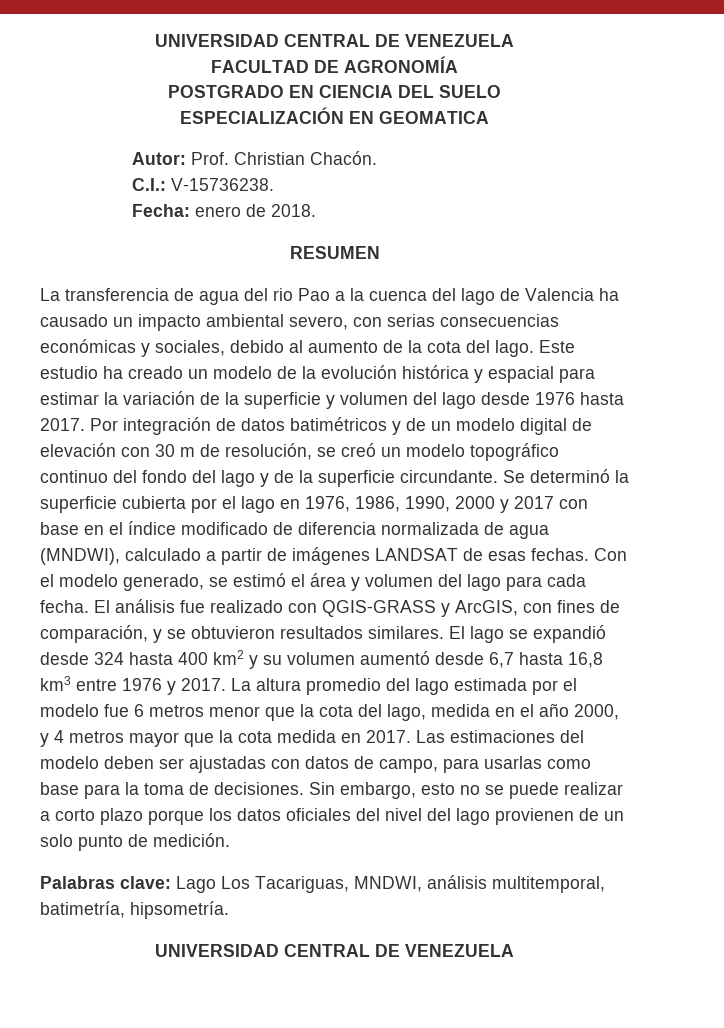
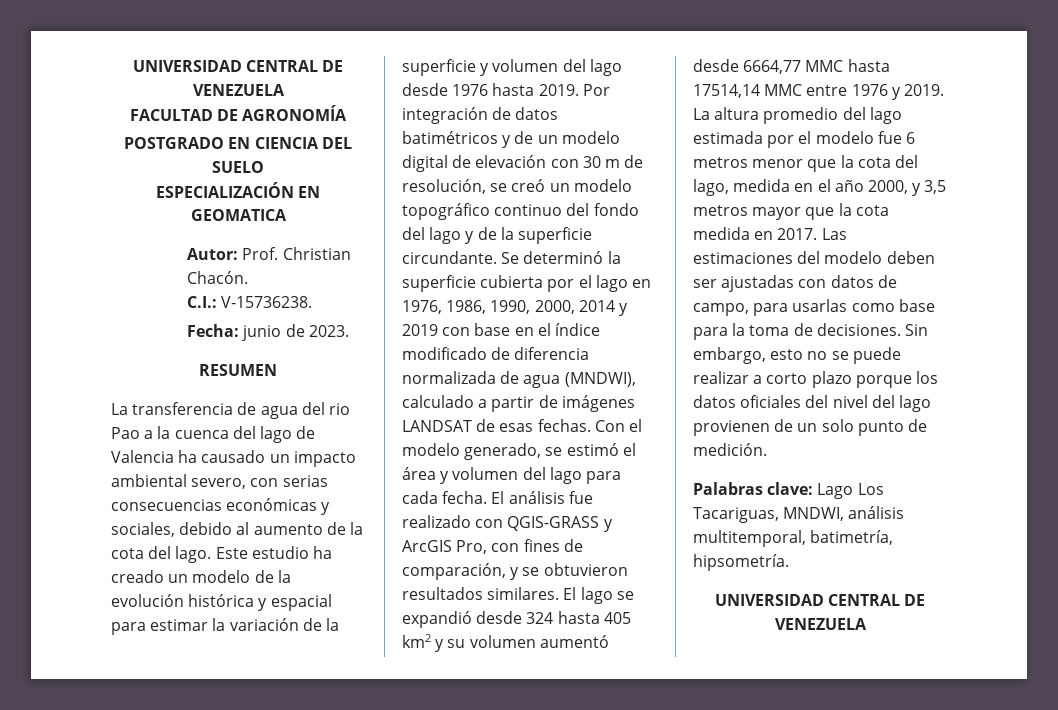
- Fecha: enero de 2018.
+ Fecha: junio de 2023.
- Este estudio ha creado un modelo de la evolución histórica y espacial para estimar la variación de la superficie y volumen del lago desde 1976 hasta 2017.
+ Este estudio ha creado un modelo de la evolución histórica y espacial para estimar la variación de la superficie y volumen del lago desde 1976 hasta 2019.
- Se determinó la superficie cubierta por el lago en 1976, 1986, 1990, 2000 y 2017 con base en el índice modificado de diferencia normalizada de agua (MNDWI), calculado a partir de imágenes LANDSAT de esas fechas.
+ Se determinó la superficie cubierta por el lago en 1976, 1986, 1990, 2000, 2014 y 2019 con base en el índice modificado de diferencia normalizada de agua (MNDWI), calculado a partir de imágenes LANDSAT de esas fechas.
- El análisis fue realizado con QGIS-GRASS y ArcGIS, con fines de comparación, y se obtuvieron resultados similares.
+ El análisis fue realizado con QGIS-GRASS y ArcGIS Pro, con fines de comparación, y se obtuvieron resultados similares.
- El lago se expandió desde 324 hasta 400 km2 y su volumen aumentó desde 6,7 hasta 16,8 km3 entre 1976 y 2017.
+ El lago se expandió desde 324 hasta 405 km2 y su volumen aumentó desde 6664,77 MMC hasta 17514,14 MMC entre 1976 y 2019.
- La altura promedio del lago estimada por el modelo fue 6 metros menor que la cota del lago, medida en el año 2000, y 4 metros mayor que la cota medida en 2017.
+ La altura promedio del lago estimada por el modelo fue 6 metros menor que la cota del lago, medida en el año 2000, y 3,5 metros mayor que la cota medida en 2017.

